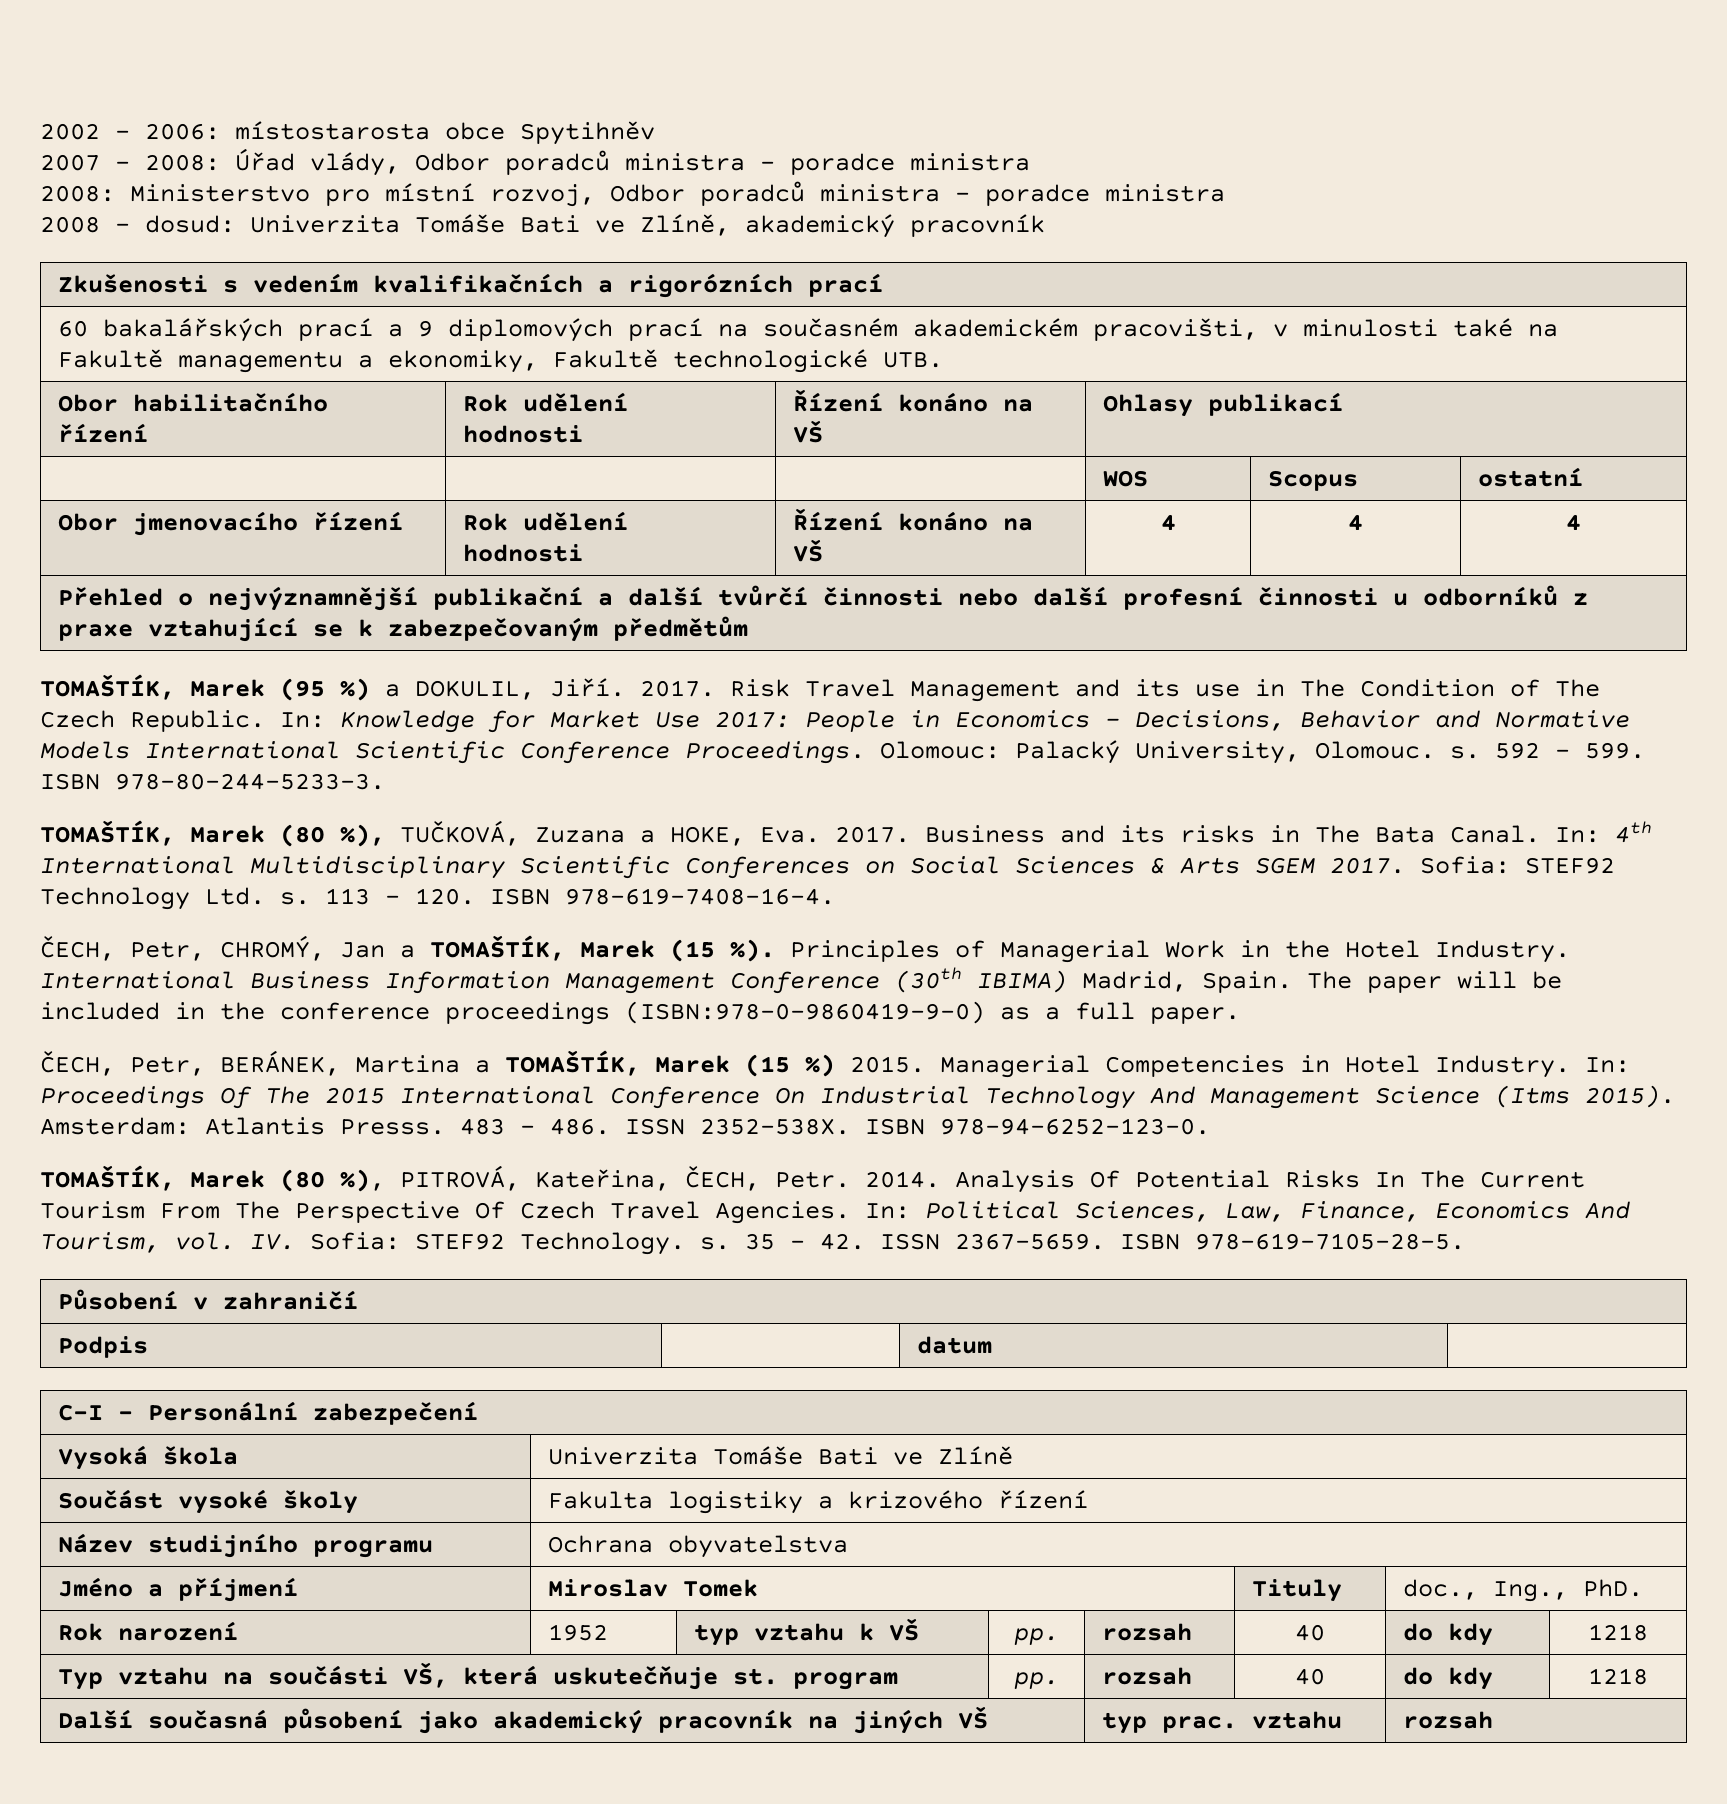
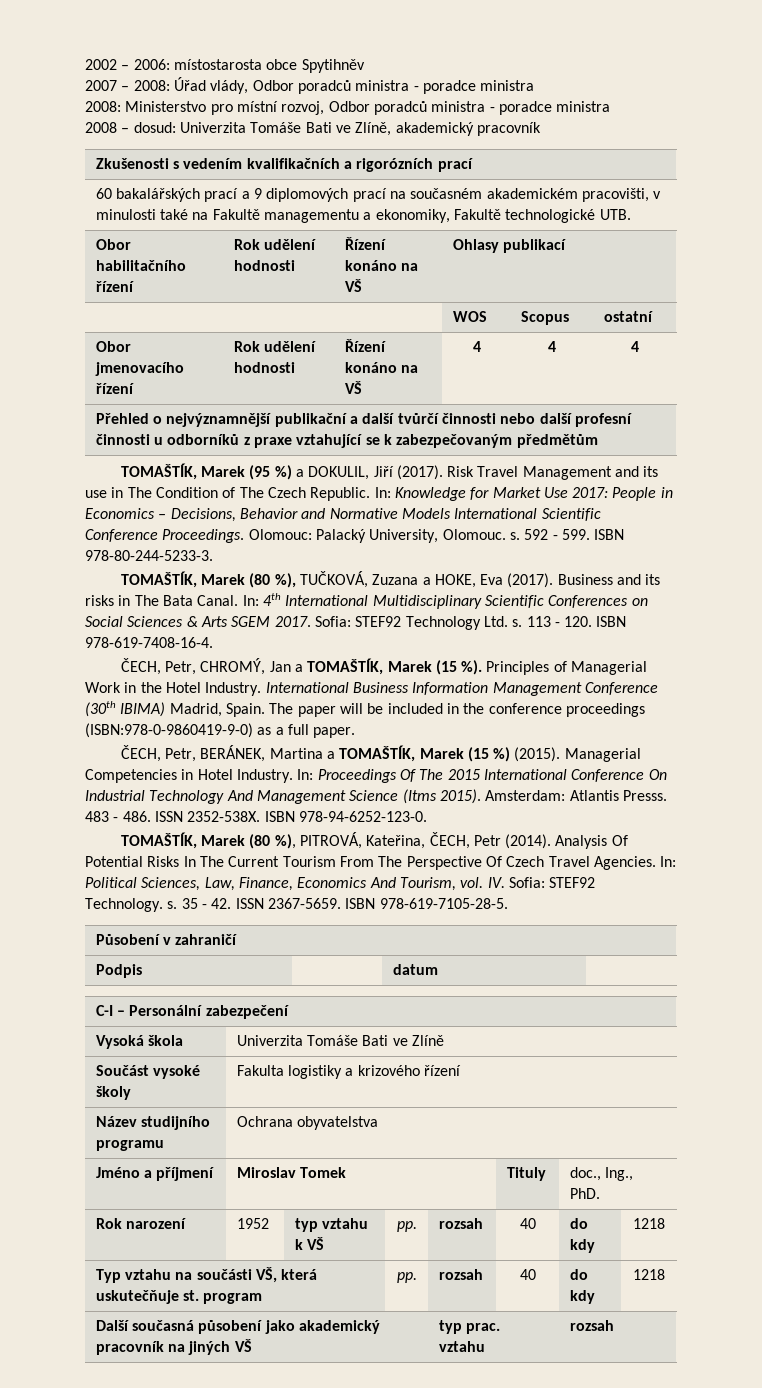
- TOMAŠTÍK, Marek (95 %) a DOKULIL, Jiří. 2017.
+ TOMAŠTÍK, Marek (95 %) a DOKULIL, Jiří (2017).
- TOMAŠTÍK, Marek (80 %), TUČKOVÁ, Zuzana a HOKE, Eva. 2017.
+ TOMAŠTÍK, Marek (80 %), TUČKOVÁ, Zuzana a HOKE, Eva (2017).
- ČECH, Petr, BERÁNEK, Martina a TOMAŠTÍK, Marek (15 %) 2015.
+ ČECH, Petr, BERÁNEK, Martina a TOMAŠTÍK, Marek (15 %) (2015).
- TOMAŠTÍK, Marek (80 %), PITROVÁ, Kateřina, ČECH, Petr. 2014.
+ TOMAŠTÍK, Marek (80 %), PITROVÁ, Kateřina, ČECH, Petr (2014).

